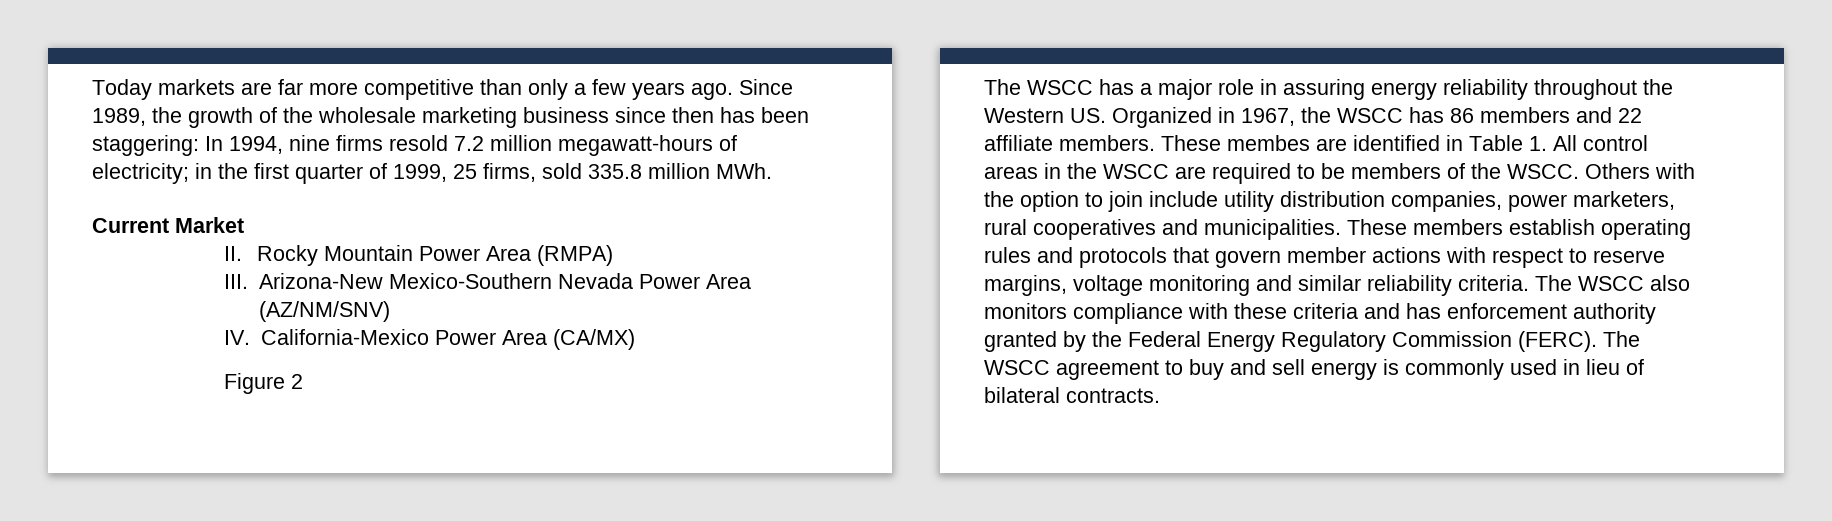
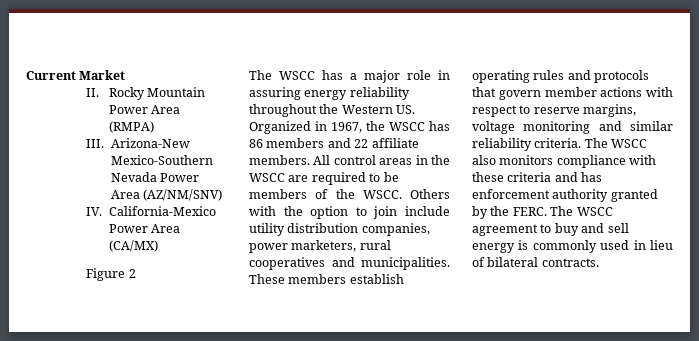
- Today markets are far more competitive than only a few years ago. Since 1989, the growth of the wholesale marketing business since then has been staggering: In 1994, nine firms resold 7.2 million megawatt-hours of electricity; in the first quarter of 1999, 25 firms, sold 335.8 million MWh.
- These membes are identified in Table 1. All control areas in the WSCC are required to be members of the WSCC.
+ All control areas in the WSCC are required to be members of the WSCC.
- The WSCC also monitors compliance with these criteria and has enforcement authority granted by the Federal Energy Regulatory Commission (FERC).
+ The WSCC also monitors compliance with these criteria and has enforcement authority granted by the FERC.

